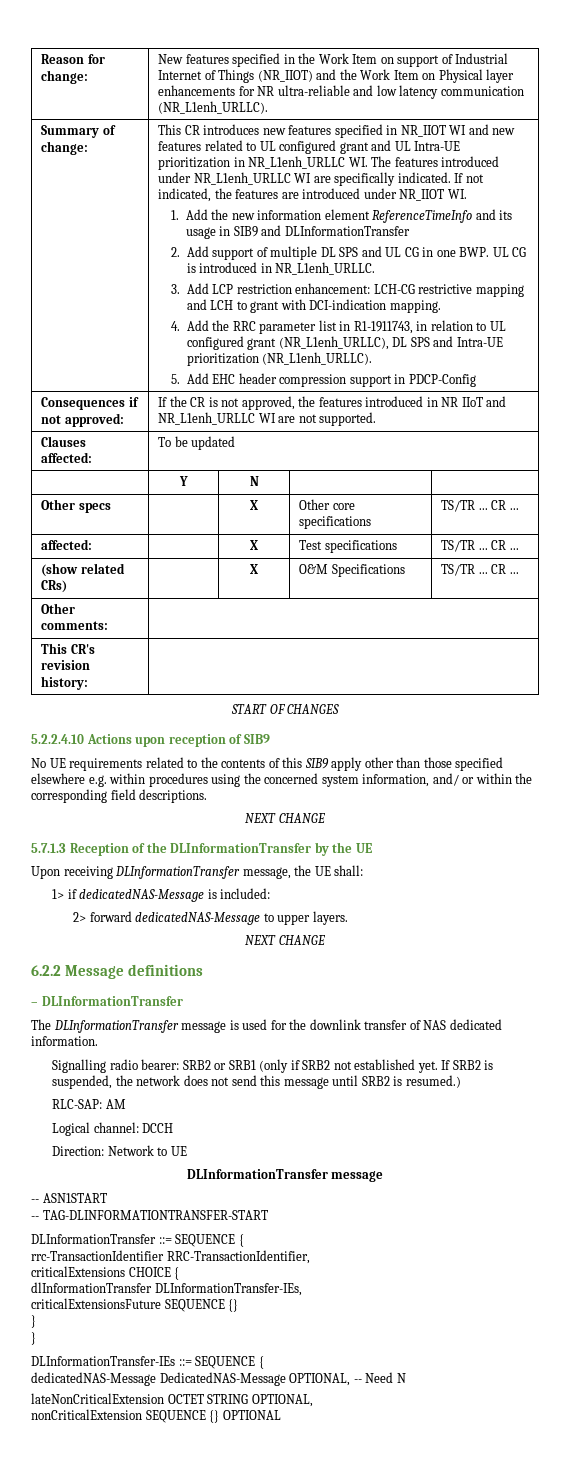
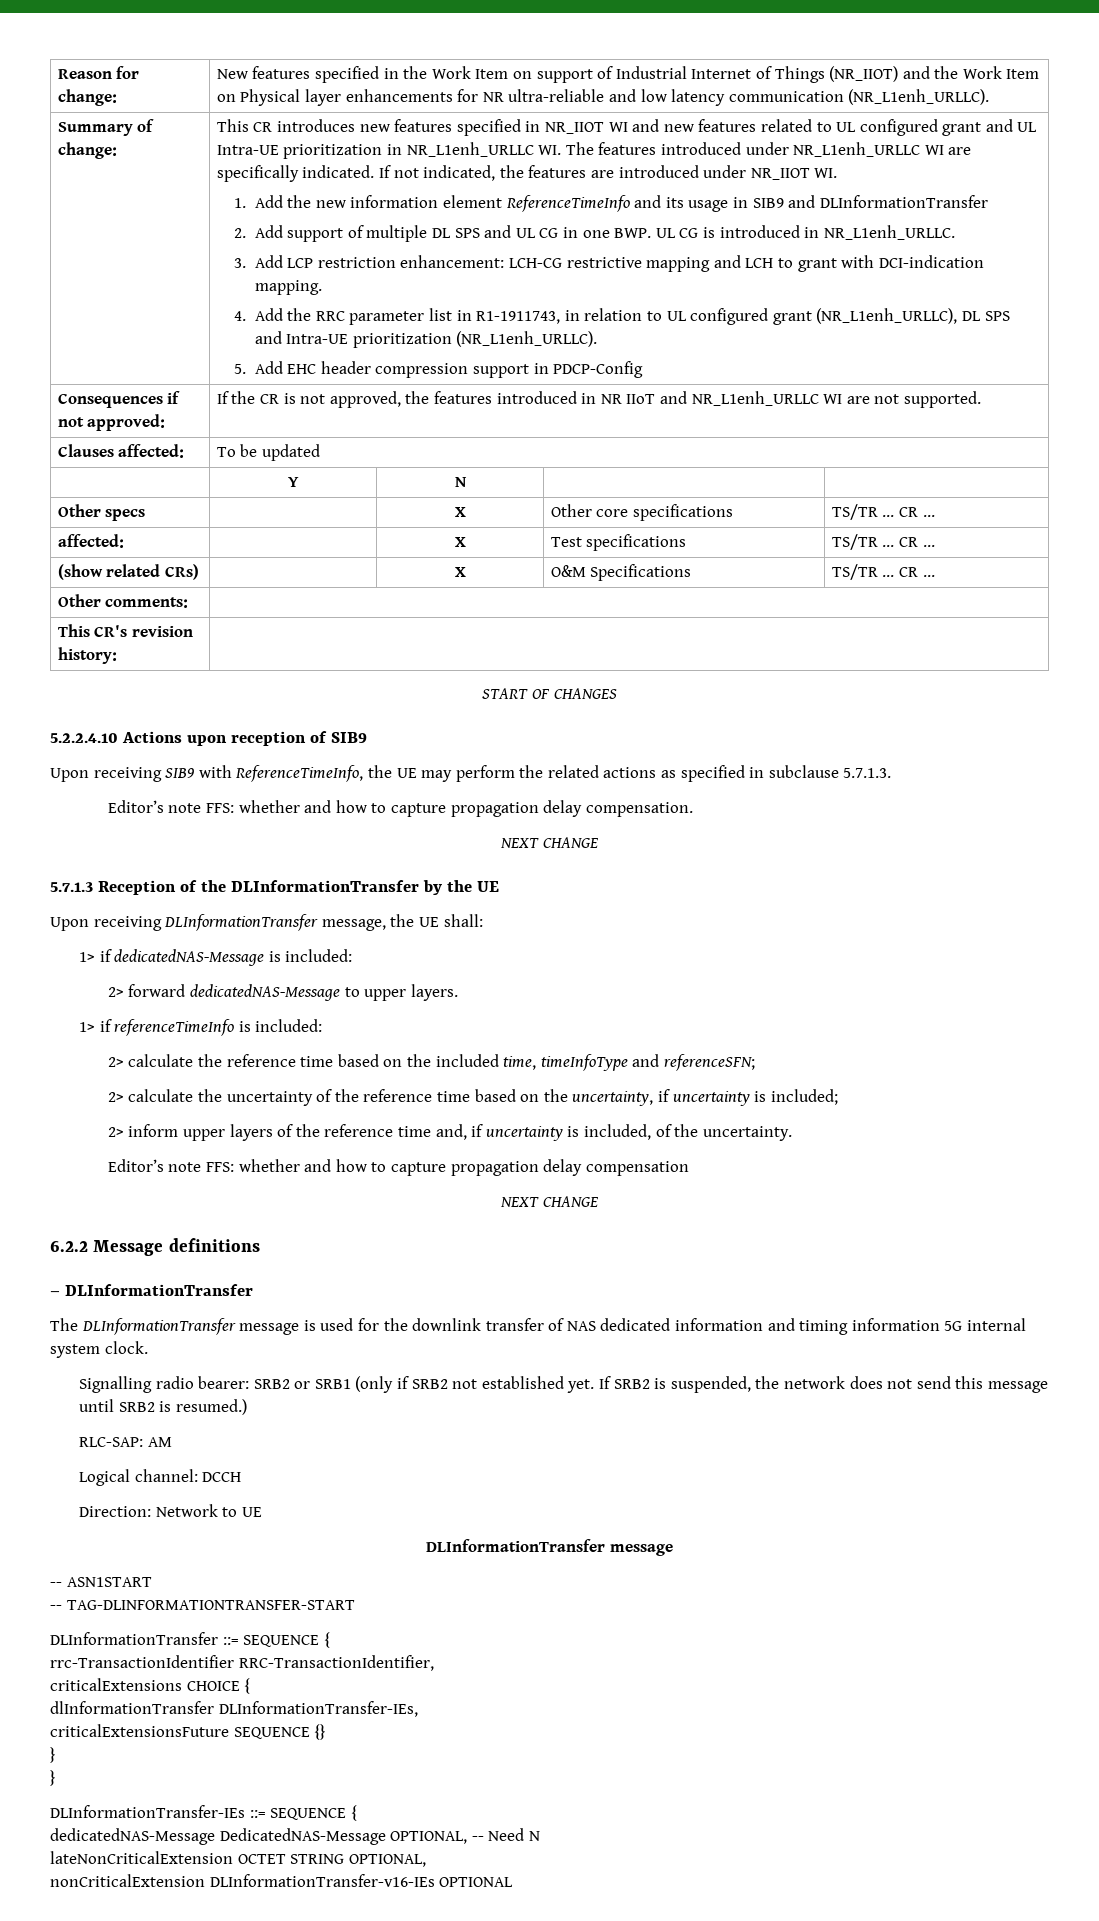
- No UE requirements related to the contents of this SIB9 apply other than those specified elsewhere e.g. within procedures using the concerned system information, and/ or within the corresponding field descriptions.
+ Upon receiving SIB9 with ReferenceTimeInfo, the UE may perform the related actions as specified in subclause 5.7.1.3.
+ Editor’s note FFS: whether and how to capture propagation delay compensation.
+ 1> if referenceTimeInfo is included:
+ 2> calculate the reference time based on the included time, timeInfoType and referenceSFN;
+ 2> calculate the uncertainty of the reference time based on the uncertainty, if uncertainty is included;
+ 2> inform upper layers of the reference time and, if uncertainty is included, of the uncertainty.
+ Editor’s note FFS: whether and how to capture propagation delay compensation
- The DLInformationTransfer message is used for the downlink transfer of NAS dedicated information.
+ The DLInformationTransfer message is used for the downlink transfer of NAS dedicated information and timing information 5G internal system clock.
- nonCriticalExtension SEQUENCE {} OPTIONAL
+ nonCriticalExtension DLInformationTransfer-v16-IEs OPTIONAL

